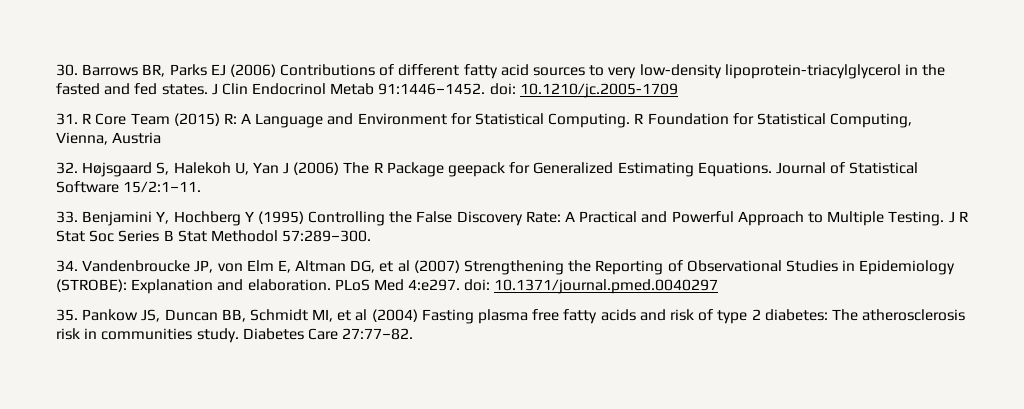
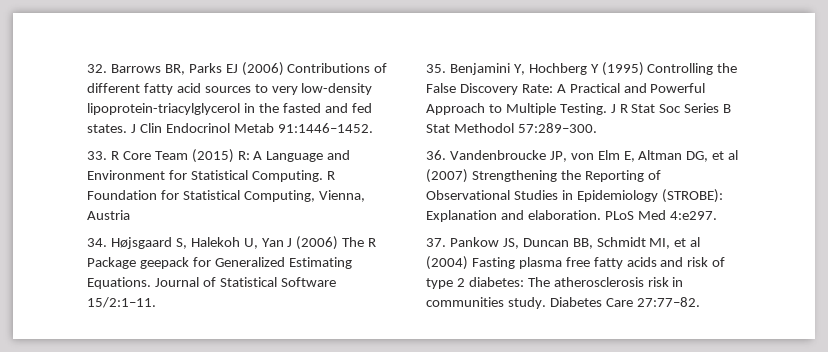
- 30. Barrows BR, Parks EJ (2006) Contributions of different fatty acid sources to very low-density lipoprotein-triacylglycerol in the fasted and fed states.
+ 32. Barrows BR, Parks EJ (2006) Contributions of different fatty acid sources to very low-density lipoprotein-triacylglycerol in the fasted and fed states.
- J Clin Endocrinol Metab 91:1446–1452. doi: 10.1210/jc.2005-1709
- 31. R Core Team (2015) R: A Language and Environment for Statistical Computing.
+ J Clin Endocrinol Metab 91:1446–1452.
+ 33. R Core Team (2015) R: A Language and Environment for Statistical Computing.
- 32. Højsgaard S, Halekoh U, Yan J (2006) The R Package geepack for Generalized Estimating Equations.
+ 34. Højsgaard S, Halekoh U, Yan J (2006) The R Package geepack for Generalized Estimating Equations.
- 33. Benjamini Y, Hochberg Y (1995) Controlling the False Discovery Rate: A Practical and Powerful Approach to Multiple Testing.
+ 35. Benjamini Y, Hochberg Y (1995) Controlling the False Discovery Rate: A Practical and Powerful Approach to Multiple Testing.
- 34. Vandenbroucke JP, von Elm E, Altman DG, et al (2007) Strengthening the Reporting of Observational Studies in Epidemiology (STROBE): Explanation and elaboration.
+ 36. Vandenbroucke JP, von Elm E, Altman DG, et al (2007) Strengthening the Reporting of Observational Studies in Epidemiology (STROBE): Explanation and elaboration.
- PLoS Med 4:e297. doi: 10.1371/journal.pmed.0040297
- 35. Pankow JS, Duncan BB, Schmidt MI, et al (2004) Fasting plasma free fatty acids and risk of type 2 diabetes: The atherosclerosis risk in communities study.
+ PLoS Med 4:e297.
+ 37. Pankow JS, Duncan BB, Schmidt MI, et al (2004) Fasting plasma free fatty acids and risk of type 2 diabetes: The atherosclerosis risk in communities study.

